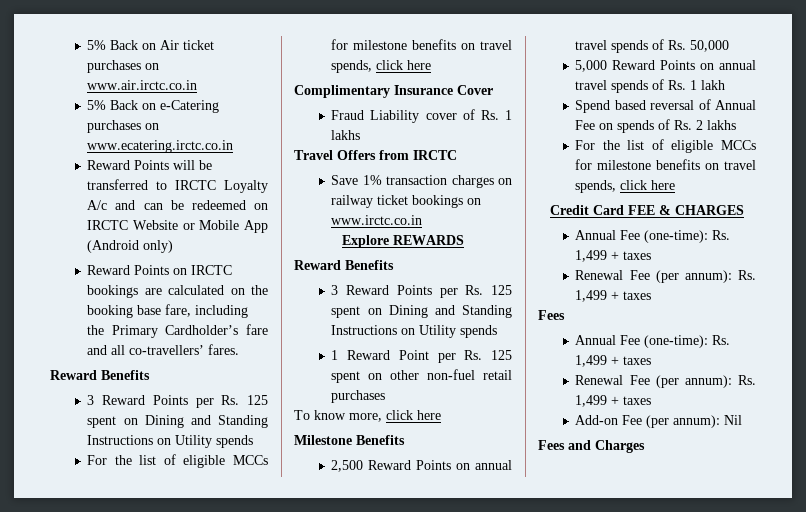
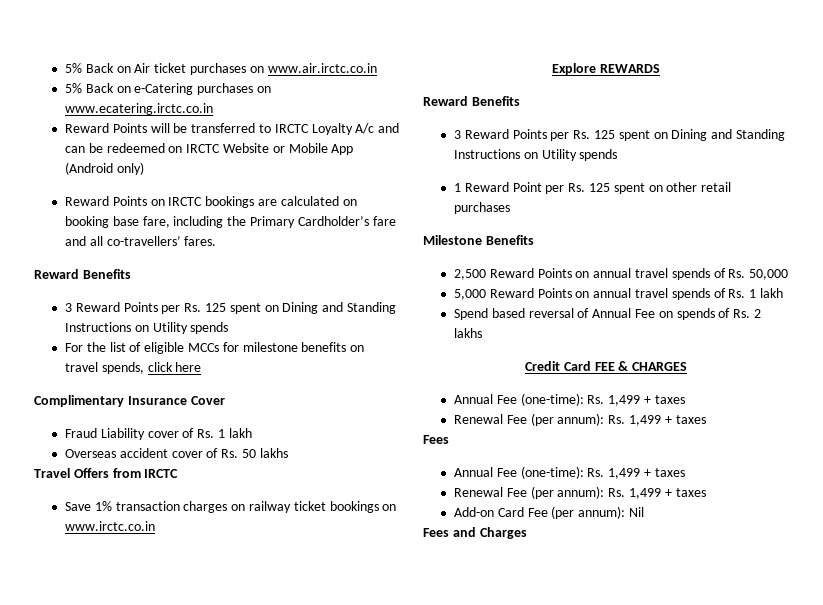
- Reward Points on IRCTC bookings are calculated on the booking base fare, including the Primary Cardholder’s fare and all co-travellers’ fares.
+ Reward Points on IRCTC bookings are calculated on booking base fare, including the Primary Cardholder’s fare and all co-travellers’ fares.
- Fraud Liability cover of Rs. 1 lakhs
+ Fraud Liability cover of Rs. 1 lakh
+ Overseas accident cover of Rs. 50 lakhs
- 1 Reward Point per Rs. 125 spent on other non-fuel retail purchases
+ 1 Reward Point per Rs. 125 spent on other retail purchases
- To know more, click here
  Spend based reversal of Annual Fee on spends of Rs. 2 lakhs
- For the list of eligible MCCs for milestone benefits on travel spends, click here
- Add-on Fee (per annum): Nil
+ Add-on Card Fee (per annum): Nil

